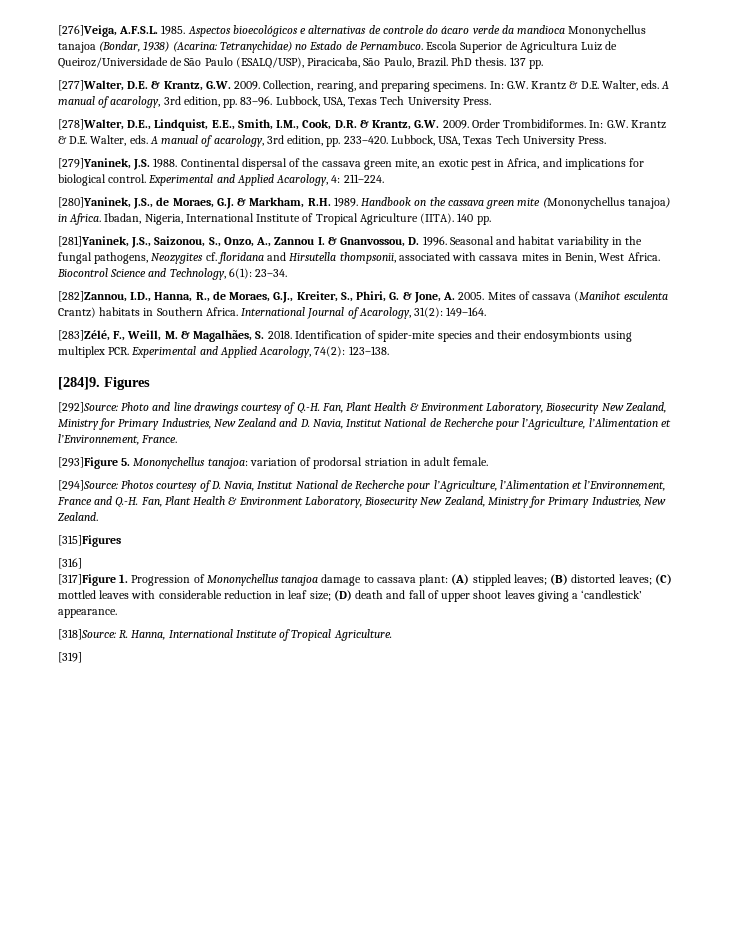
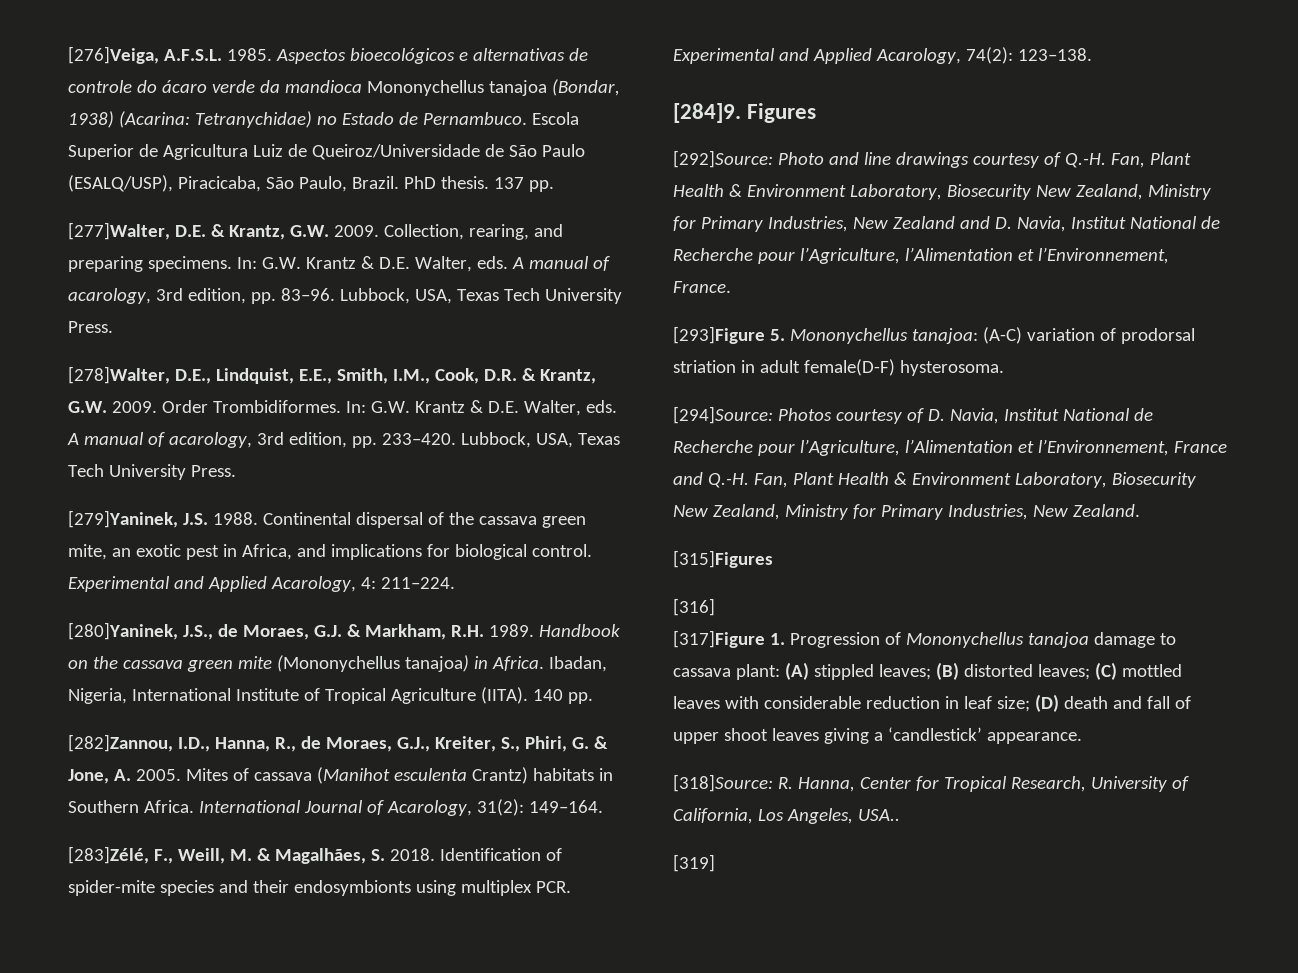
- [281]Yaninek, J.S., Saizonou, S., Onzo, A., Zannou I. & Gnanvossou, D. 1996. Seasonal and habitat variability in the fungal pathogens, Neozygites cf. floridana and Hirsutella thompsonii, associated with cassava mites in Benin, West Africa. Biocontrol Science and Technology, 6(1): 23–34.
- [293]Figure 5. Mononychellus tanajoa: variation of prodorsal striation in adult female.
+ [293]Figure 5. Mononychellus tanajoa: (A-C) variation of prodorsal striation in adult female(D-F) hysterosoma.
- [318]Source: R. Hanna, International Institute of Tropical Agriculture.
+ [318]Source: R. Hanna, Center for Tropical Research, University of California, Los Angeles, USA..

